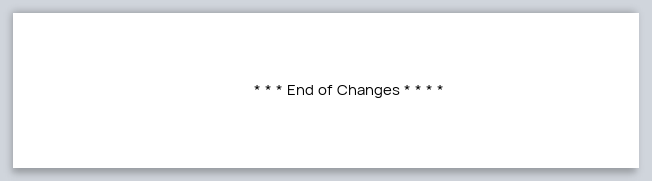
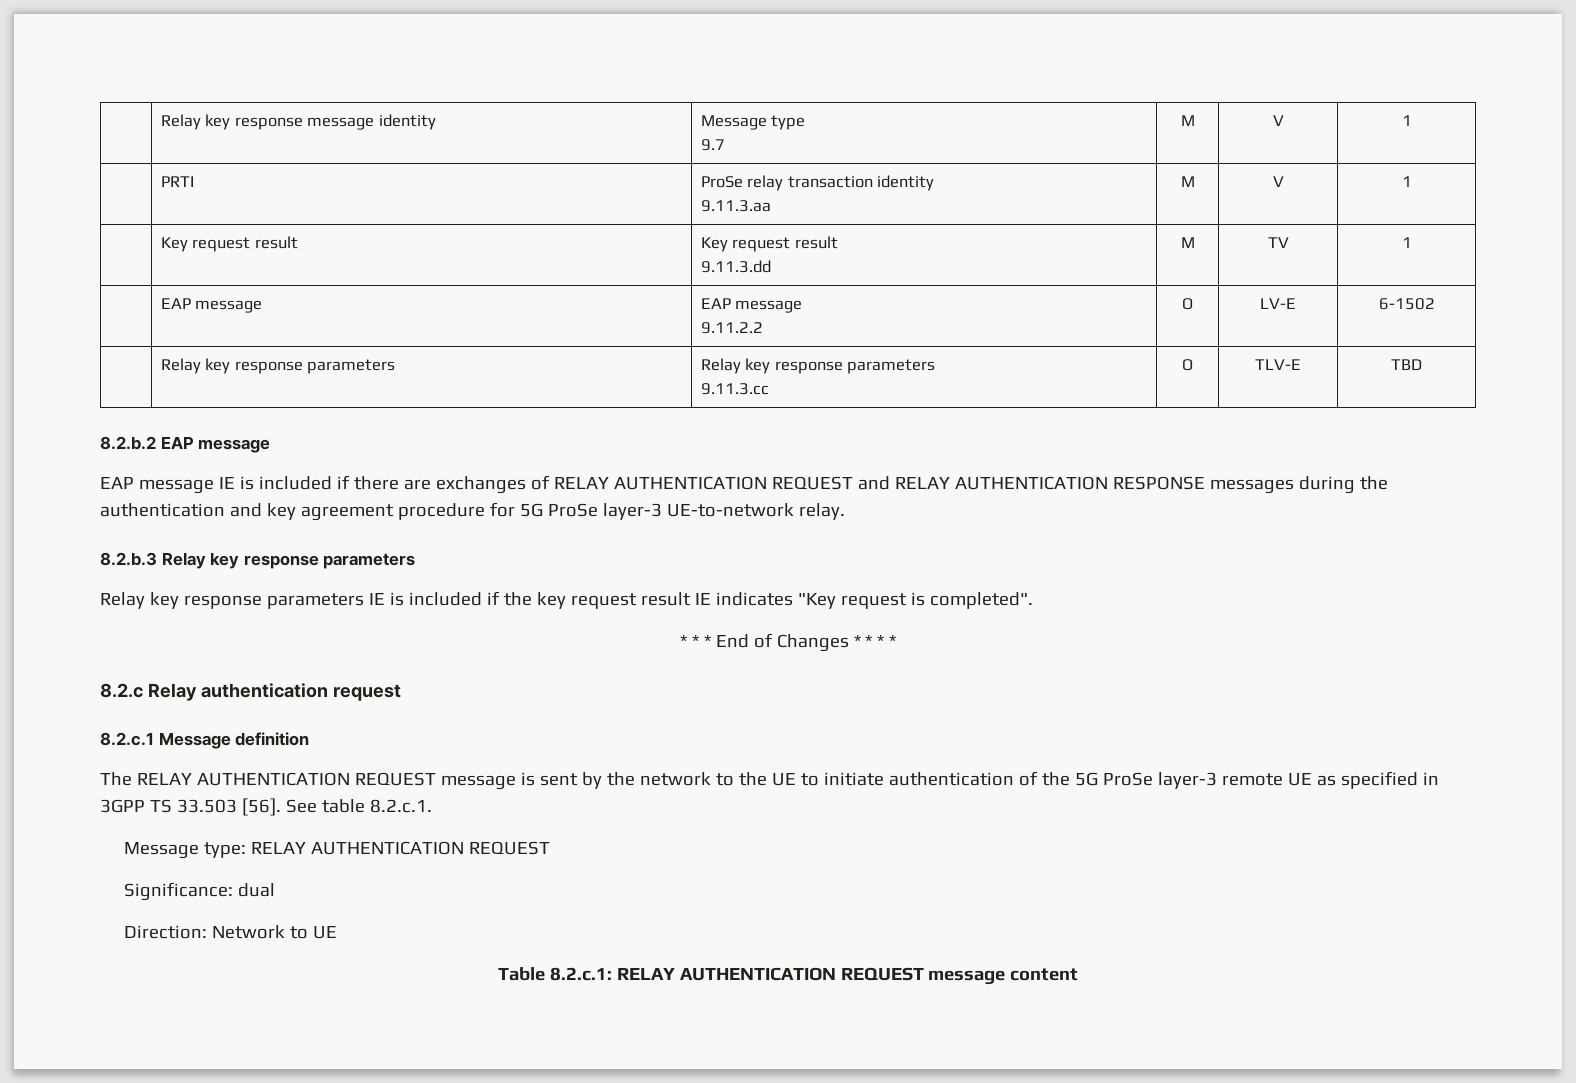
+ | Relay key response message identity | Message type
+ 9.7 | M | V | 1
+ | PRTI | ProSe relay transaction identity
+ 9.11.3.aa | M | V | 1
+ | Key request result | Key request result
+ 9.11.3.dd | M | TV | 1
+ | EAP message | EAP message
+ 9.11.2.2 | O | LV-E | 6-1502
+ | Relay key response parameters | Relay key response parameters
+ 9.11.3.cc | O | TLV-E | TBD
+ 8.2.b.2 EAP message
+ EAP message IE is included if there are exchanges of RELAY AUTHENTICATION REQUEST and RELAY AUTHENTICATION RESPONSE messages during the authentication and key agreement procedure for 5G ProSe layer-3 UE-to-network relay.
+ 8.2.b.3 Relay key response parameters
+ Relay key response parameters IE is included if the key request result IE indicates "Key request is completed".
+ 8.2.c Relay authentication request
+ 8.2.c.1 Message definition
+ The RELAY AUTHENTICATION REQUEST message is sent by the network to the UE to initiate authentication of the 5G ProSe layer-3 remote UE as specified in 3GPP TS 33.503 [56]. See table 8.2.c.1.
+ Message type: RELAY AUTHENTICATION REQUEST
+ Significance: dual
+ Direction: Network to UE
+ Table 8.2.c.1: RELAY AUTHENTICATION REQUEST message content

